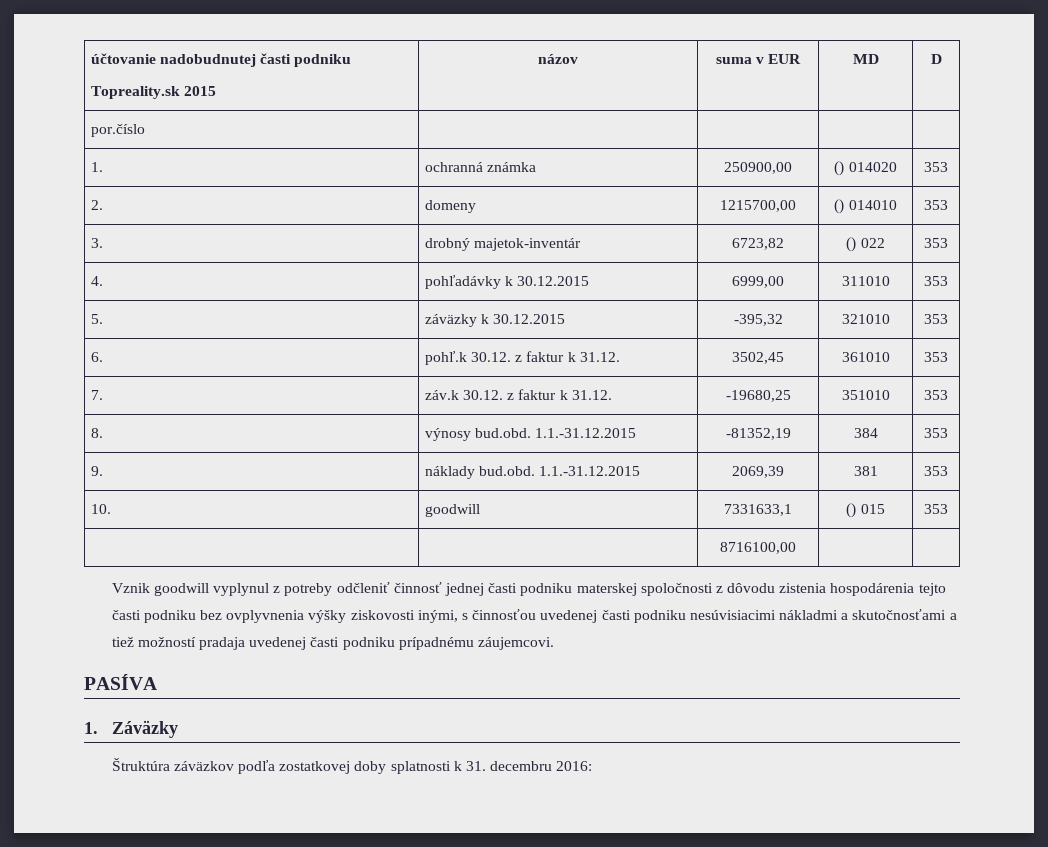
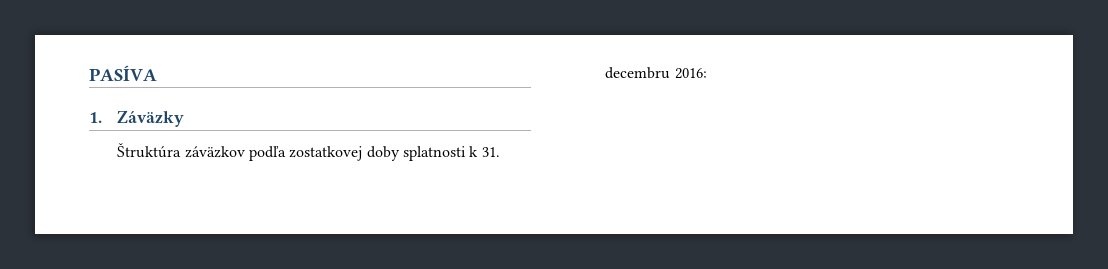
- účtovanie nadobudnutej časti podniku
- Topreality.sk 2015 | názov | suma v EUR | MD | D
- por.číslo | | | |
- 1. | ochranná známka | 250900,00 | () 014020 | 353
- 2. | domeny | 1215700,00 | () 014010 | 353
- 3. | drobný majetok-inventár | 6723,82 | () 022 | 353
- 4. | pohľadávky k 30.12.2015 | 6999,00 | 311010 | 353
- 5. | záväzky k 30.12.2015 | -395,32 | 321010 | 353
- 6. | pohľ.k 30.12. z faktur k 31.12. | 3502,45 | 361010 | 353
- 7. | záv.k 30.12. z faktur k 31.12. | -19680,25 | 351010 | 353
- 8. | výnosy bud.obd. 1.1.-31.12.2015 | -81352,19 | 384 | 353
- 9. | náklady bud.obd. 1.1.-31.12.2015 | 2069,39 | 381 | 353
- 10. | goodwill | 7331633,1 | () 015 | 353
- | | 8716100,00 | |
- Vznik goodwill vyplynul z potreby odčleniť činnosť jednej časti podniku materskej spoločnosti z dôvodu zistenia hospodárenia tejto časti podniku bez ovplyvnenia výšky ziskovosti inými, s činnosťou uvedenej časti podniku nesúvisiacimi nákladmi a skutočnosťami a tiež možností pradaja uvedenej časti podniku prípadnému záujemcovi.

